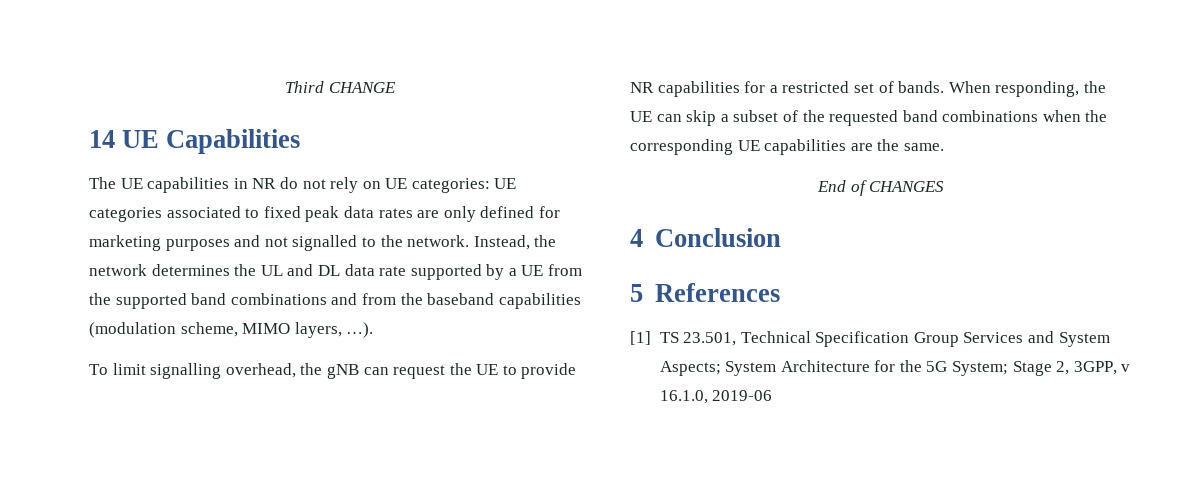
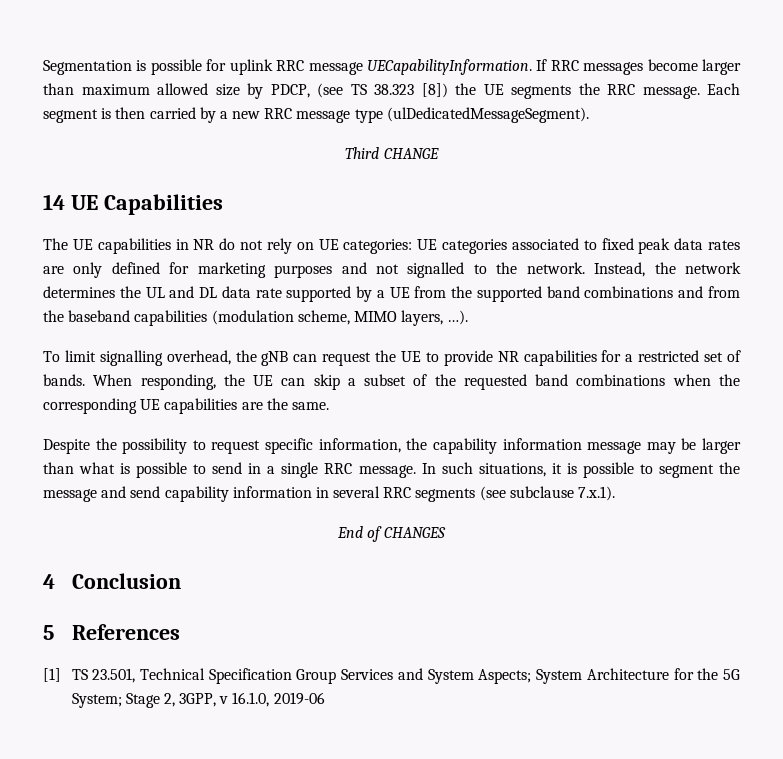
+ Segmentation is possible for uplink RRC message UECapabilityInformation. If RRC messages become larger than maximum allowed size by PDCP, (see TS 38.323 [8]) the UE segments the RRC message. Each segment is then carried by a new RRC message type (ulDedicatedMessageSegment).
+ Despite the possibility to request specific information, the capability information message may be larger than what is possible to send in a single RRC message. In such situations, it is possible to segment the message and send capability information in several RRC segments (see subclause 7.x.1).

